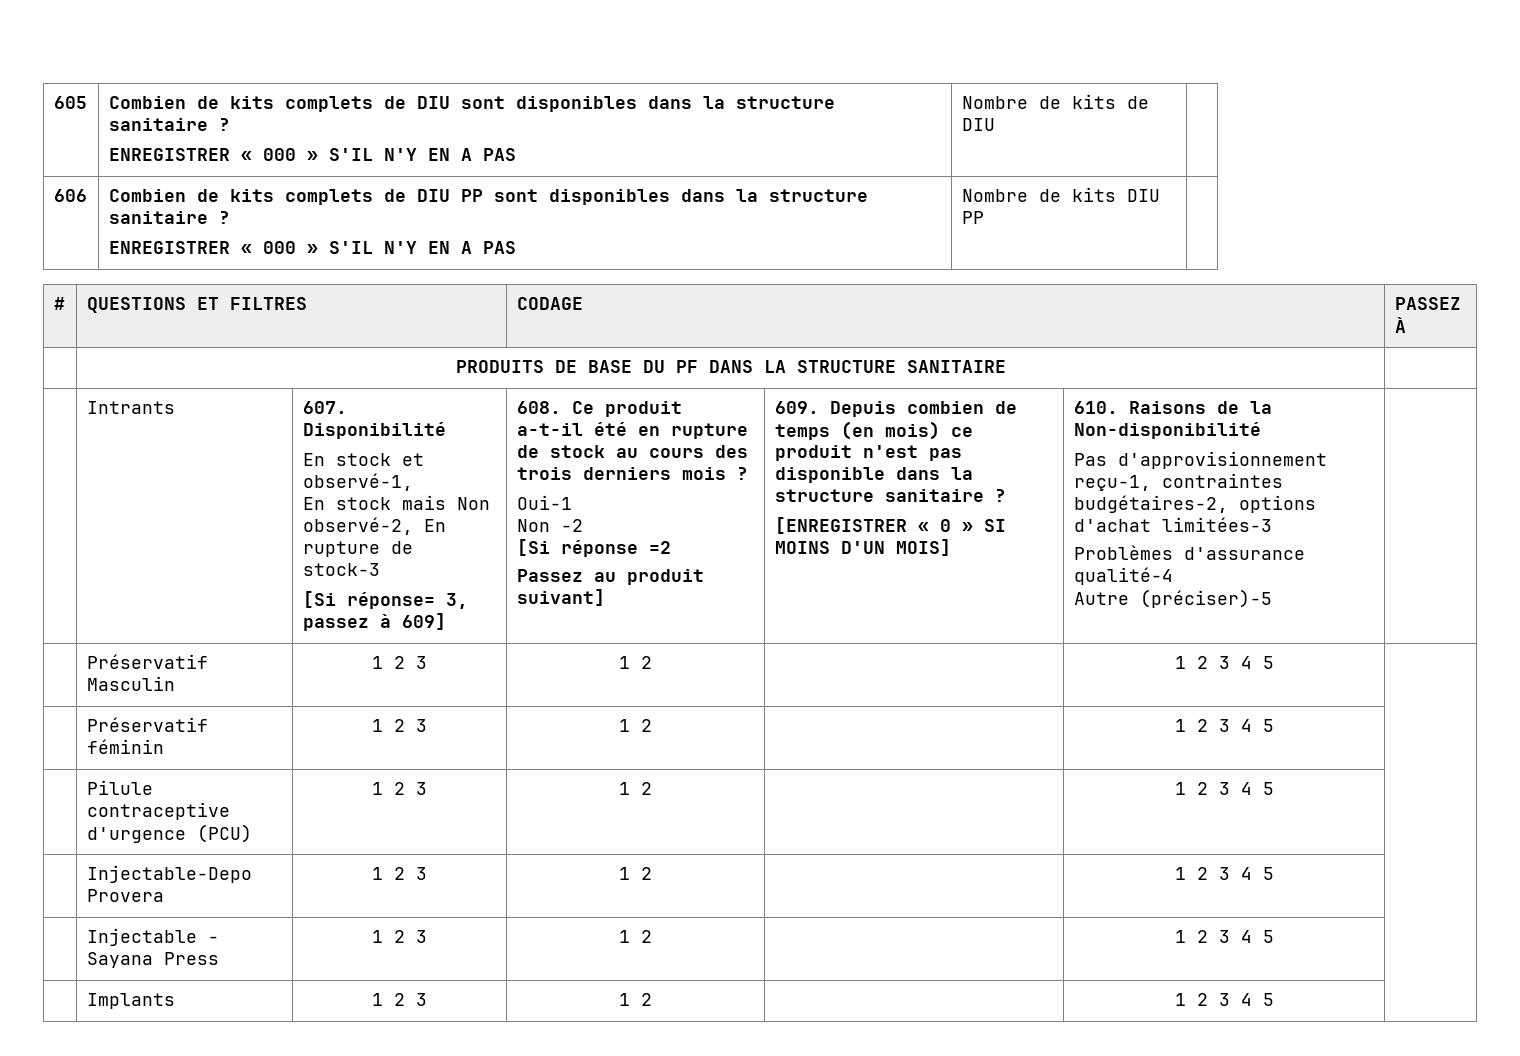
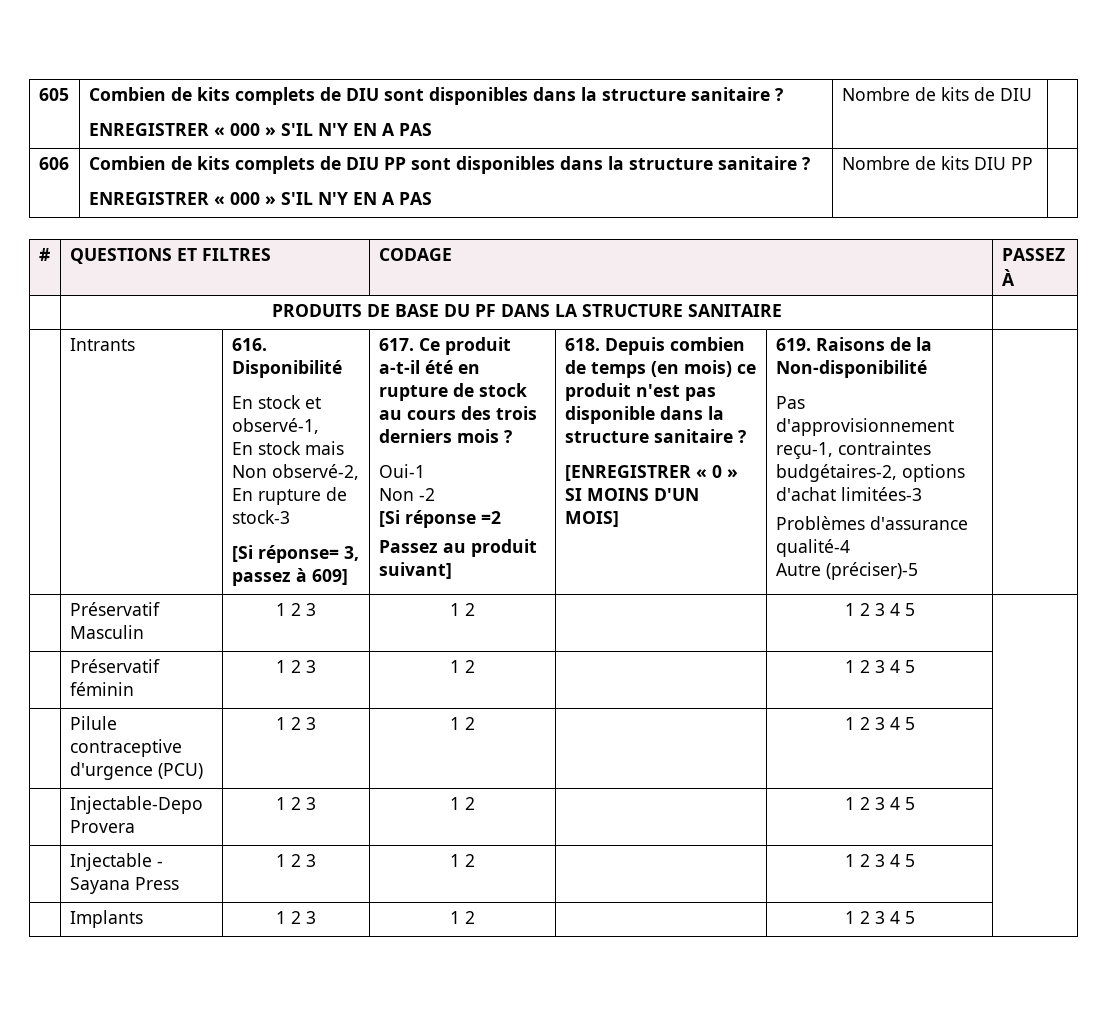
- 607. Disponibilité
+ 616. Disponibilité
- 608. Ce produit a-t-il été en rupture de stock au cours des trois derniers mois ?
+ 617. Ce produit a-t-il été en rupture de stock au cours des trois derniers mois ?
- 609. Depuis combien de temps (en mois) ce produit n'est pas disponible dans la structure sanitaire ?
+ 618. Depuis combien de temps (en mois) ce produit n'est pas disponible dans la structure sanitaire ?
- 610. Raisons de la Non-disponibilité
+ 619. Raisons de la Non-disponibilité

